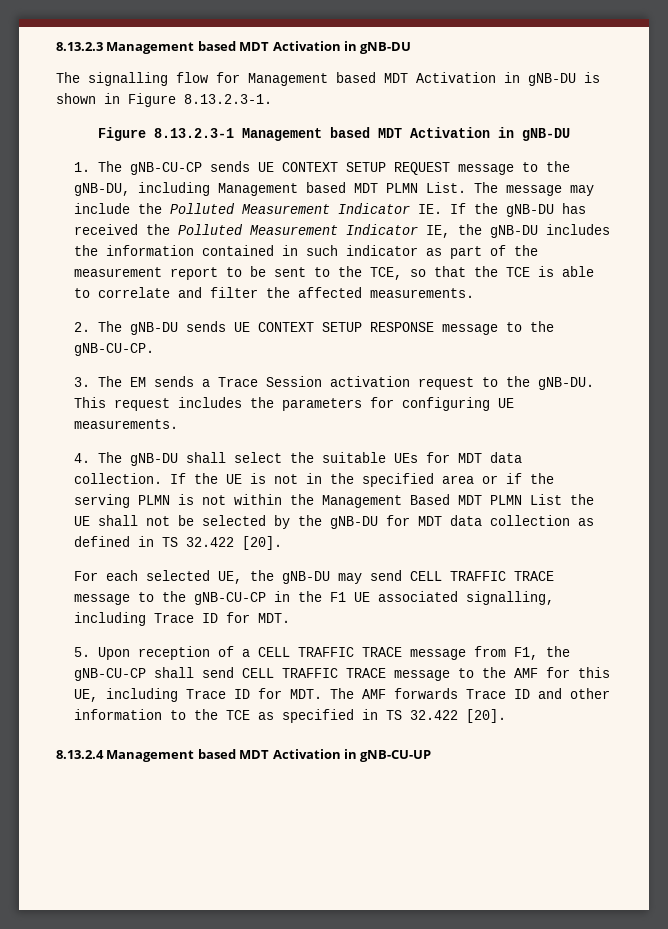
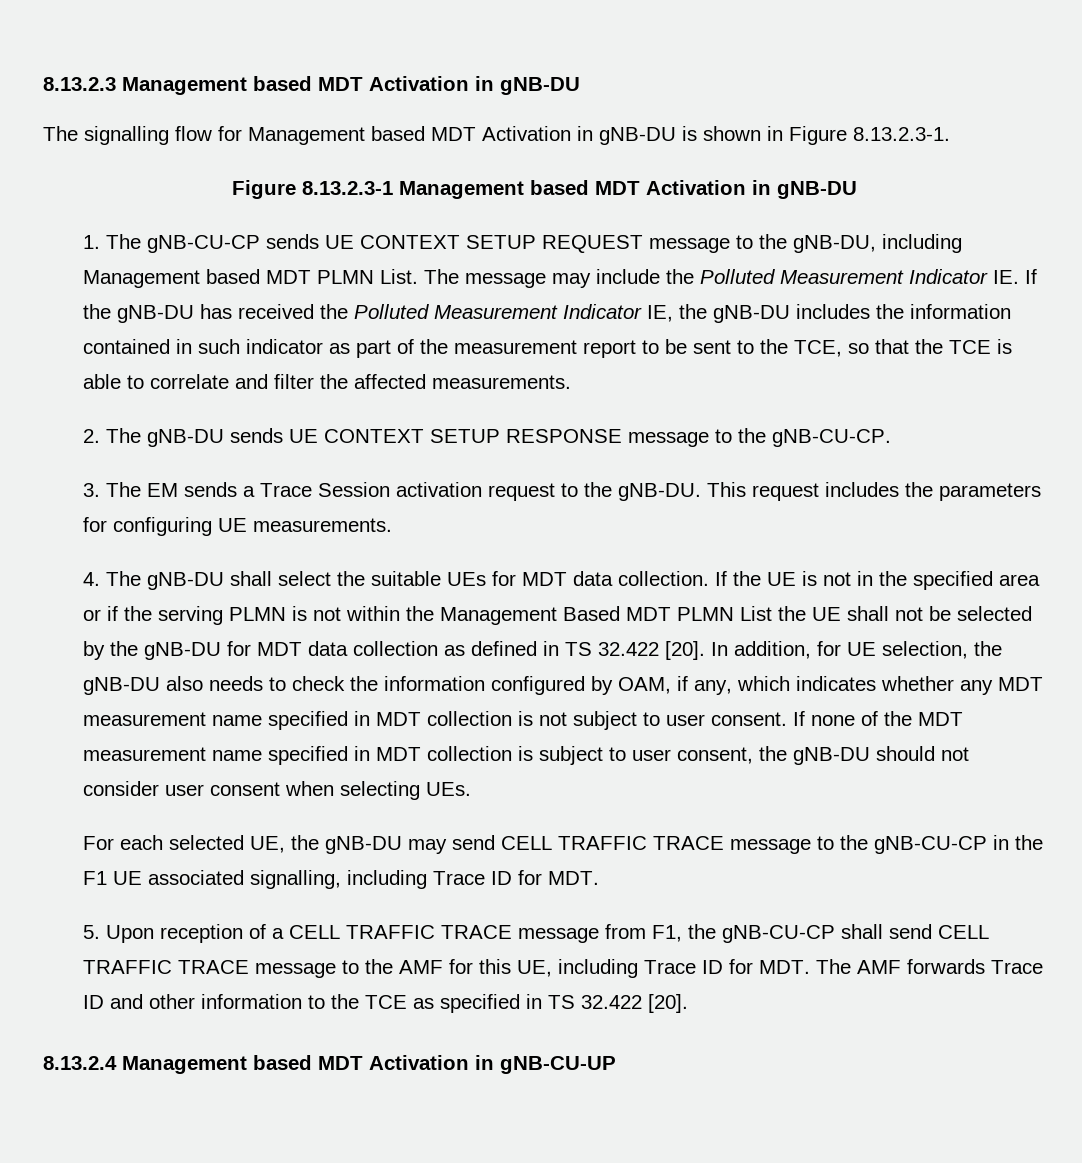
+ In addition, for UE selection, the gNB-DU also needs to check the information configured by OAM, if any, which indicates whether any MDT measurement name specified in MDT collection is not subject to user consent. If none of the MDT measurement name specified in MDT collection is subject to user consent, the gNB-DU should not consider user consent when selecting UEs.

